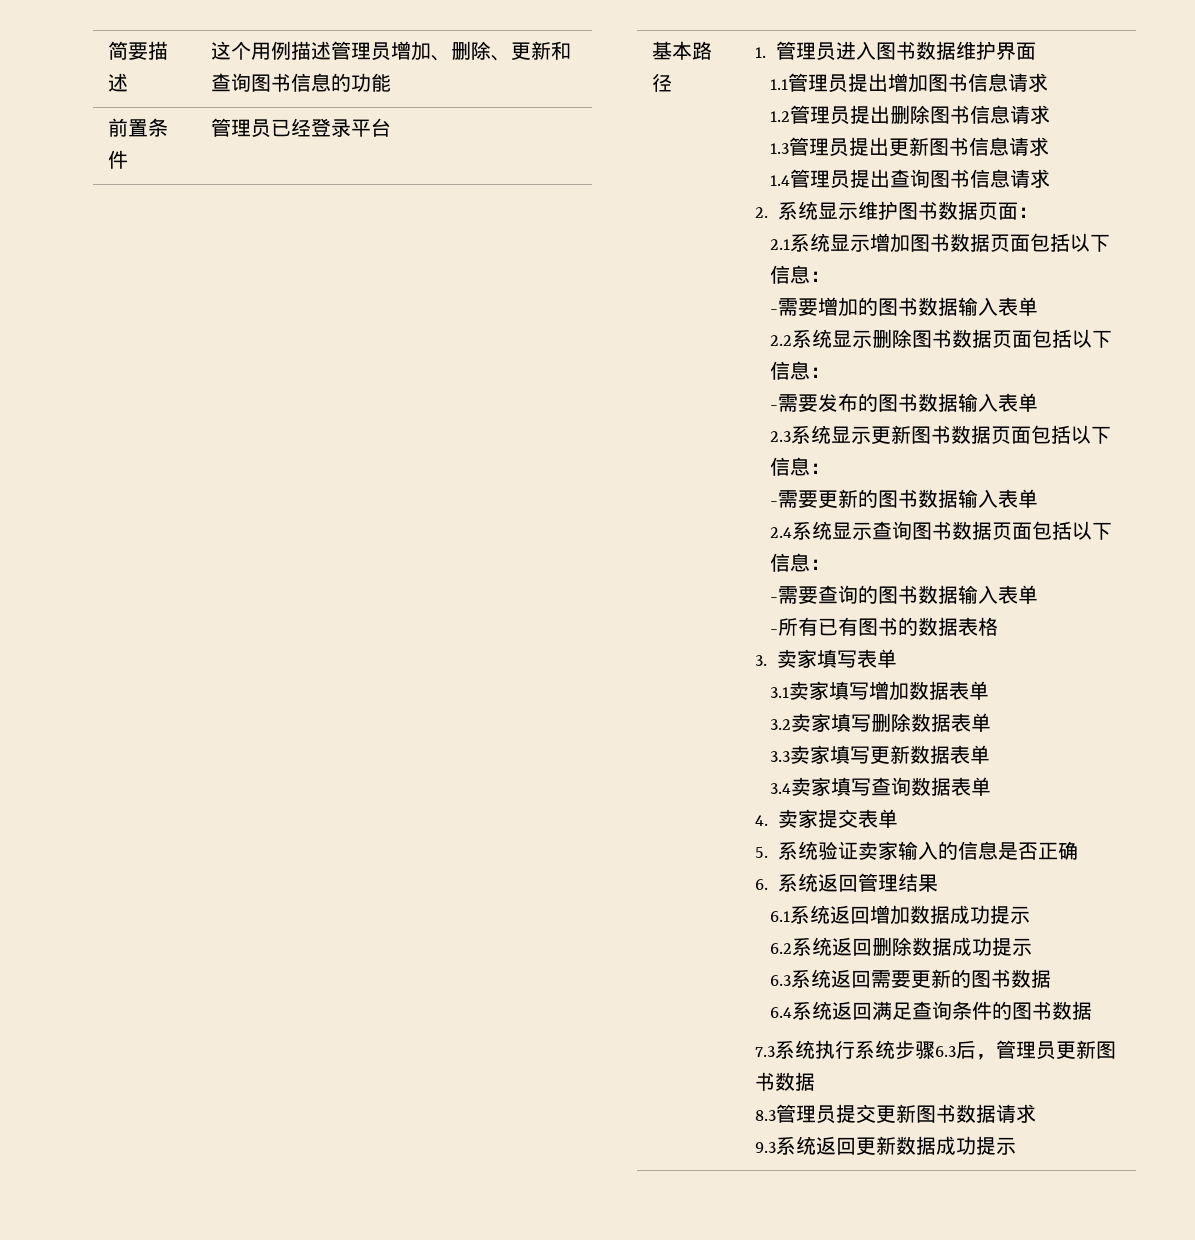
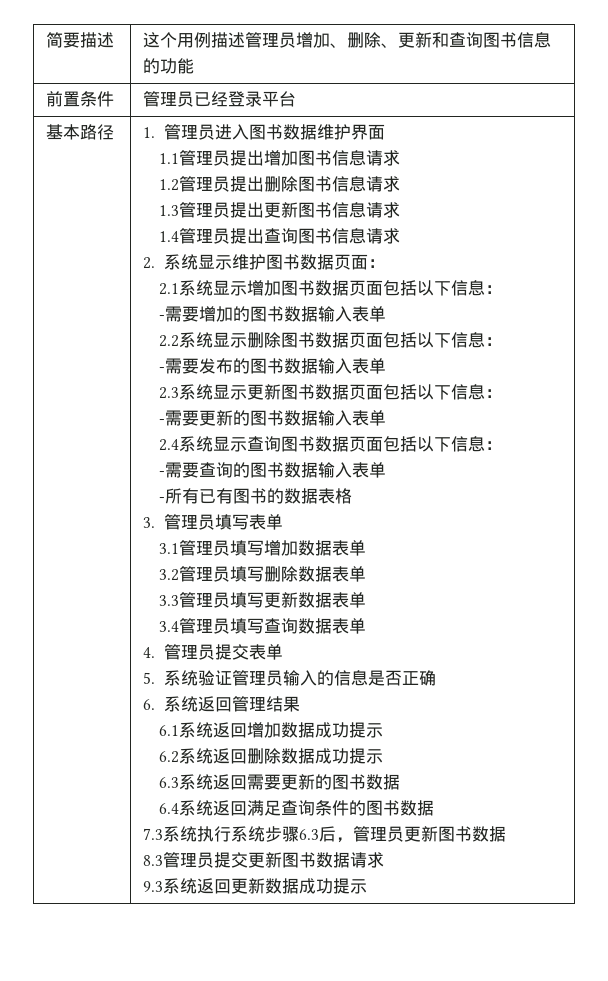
- 3.卖家填写表单
+ 3.管理员填写表单
- 3.1卖家填写增加数据表单
+ 3.1管理员填写增加数据表单
- 3.2卖家填写删除数据表单
+ 3.2管理员填写删除数据表单
- 3.3卖家填写更新数据表单
+ 3.3管理员填写更新数据表单
- 3.4卖家填写查询数据表单
+ 3.4管理员填写查询数据表单
- 4.卖家提交表单
+ 4.管理员提交表单
- 5.系统验证卖家输入的信息是否正确
+ 5.系统验证管理员输入的信息是否正确

